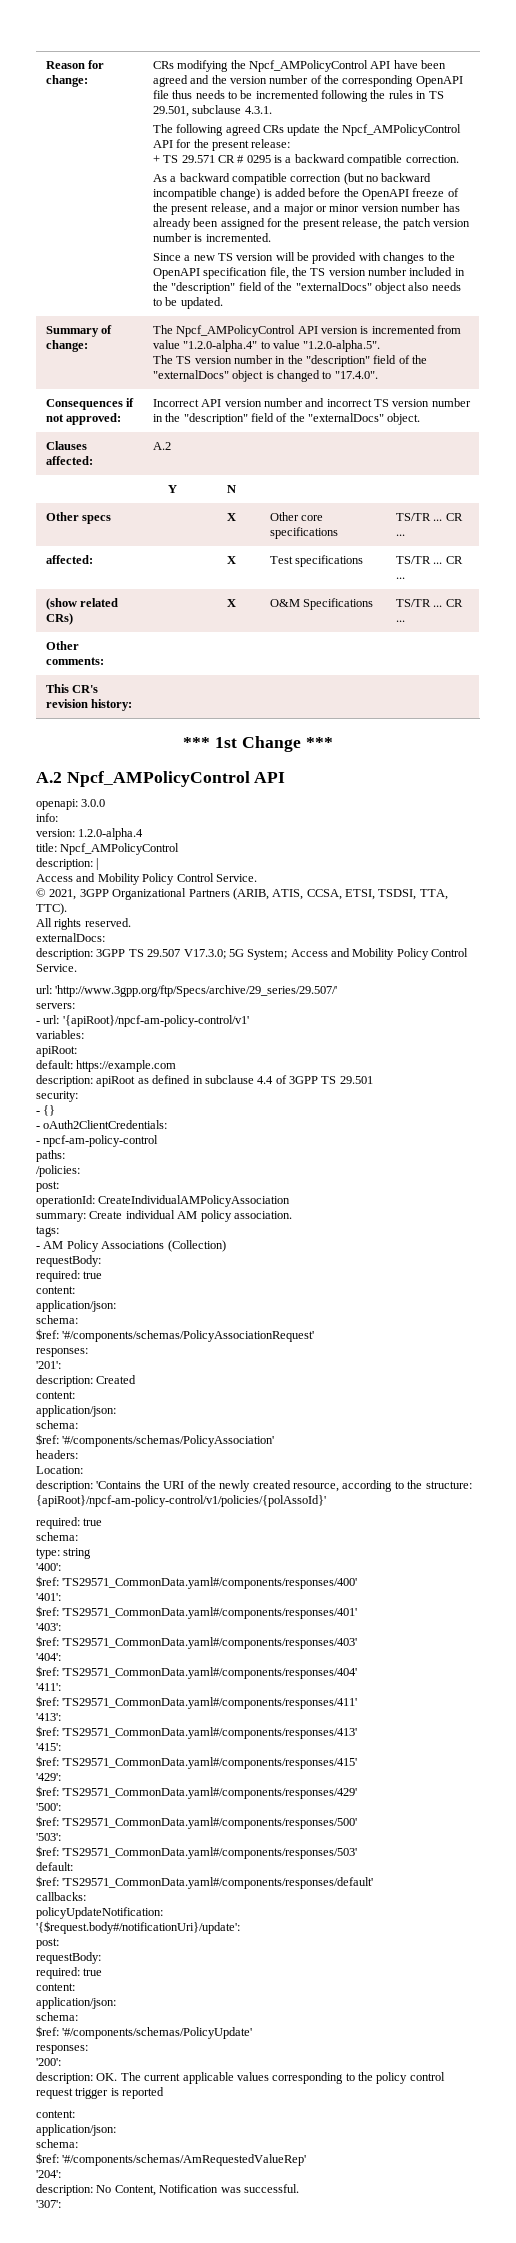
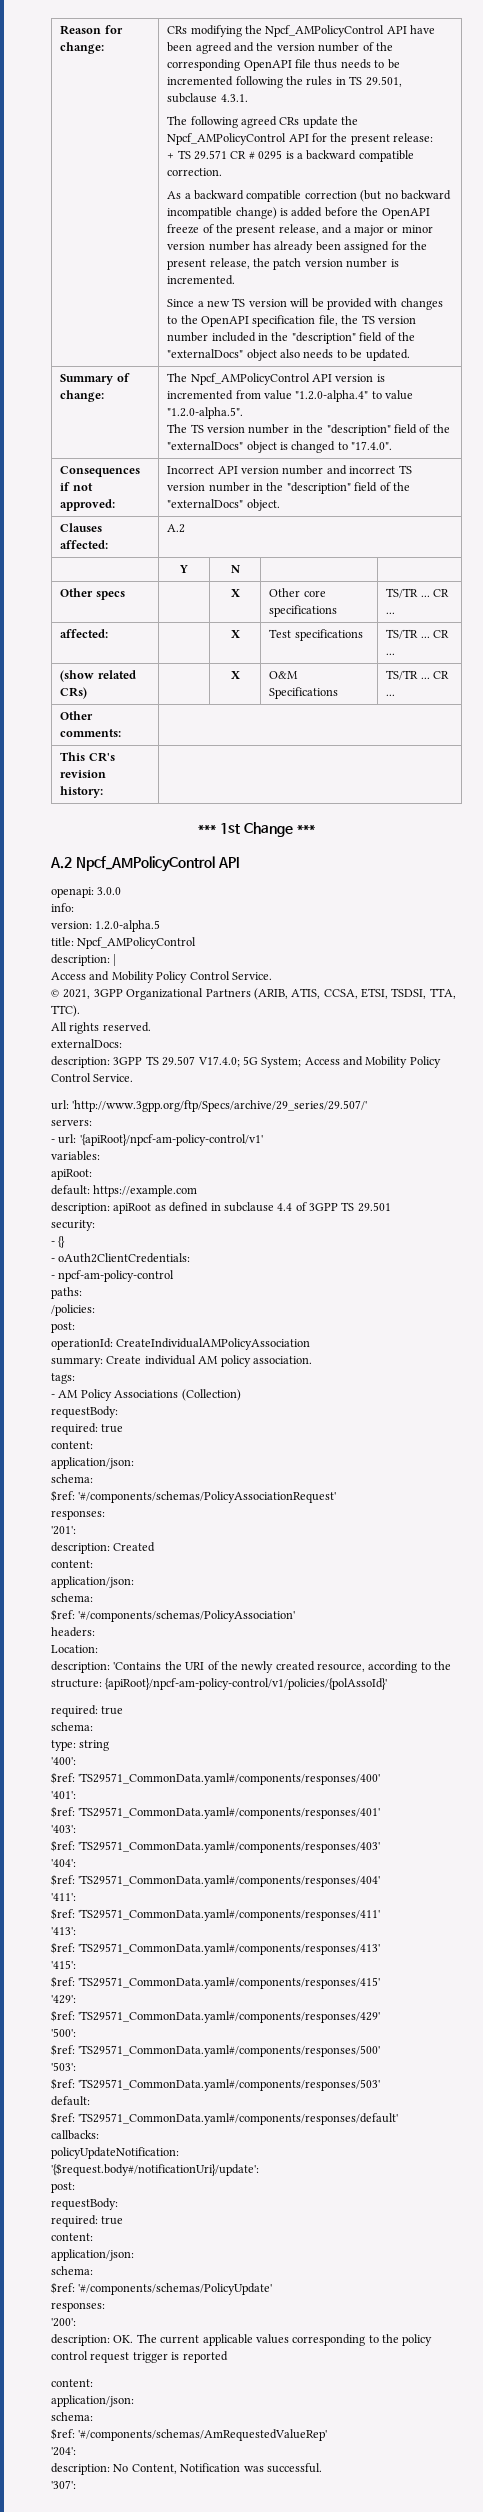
- version: 1.2.0-alpha.4
+ version: 1.2.0-alpha.5
- description: 3GPP TS 29.507 V17.3.0; 5G System; Access and Mobility Policy Control Service.
+ description: 3GPP TS 29.507 V17.4.0; 5G System; Access and Mobility Policy Control Service.

